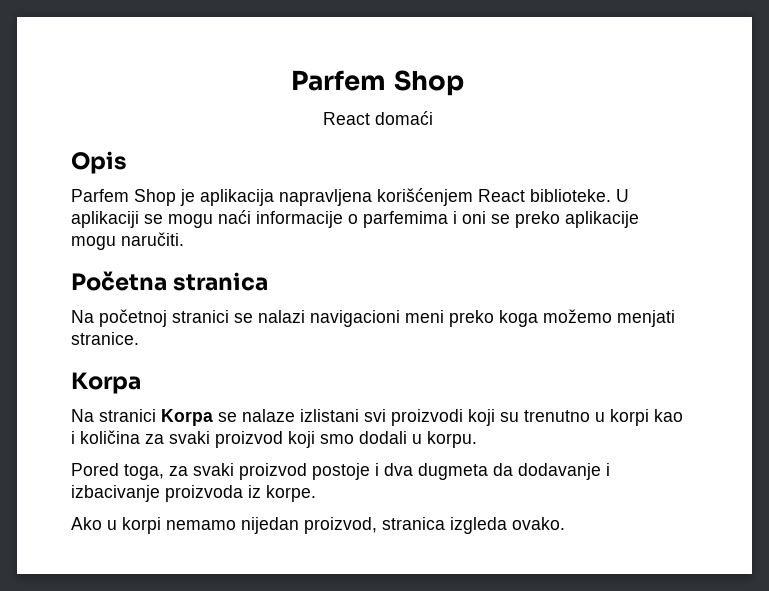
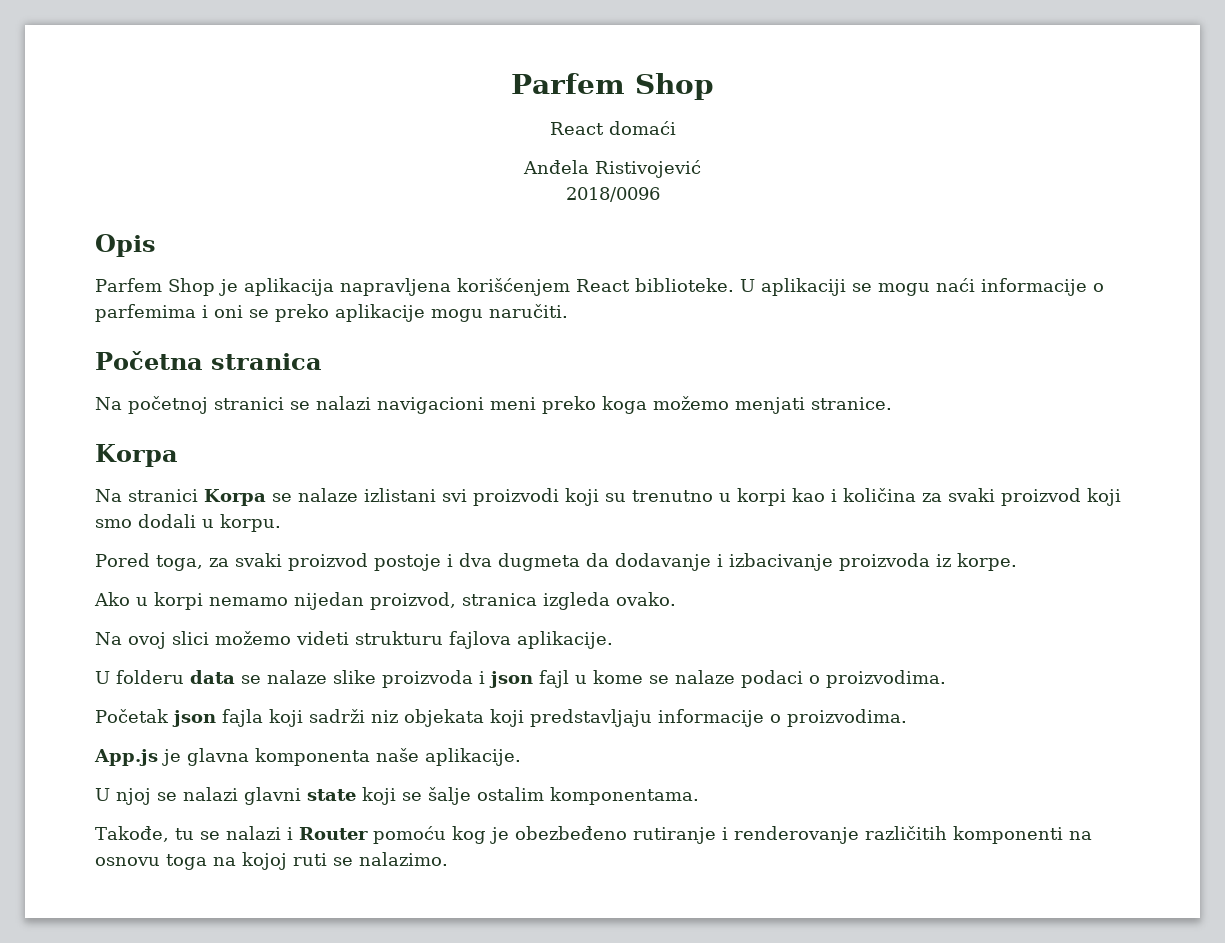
+ Anđela Ristivojević
+ 2018/0096
+ Na ovoj slici možemo videti strukturu fajlova aplikacije.
+ U folderu data se nalaze slike proizvoda i json fajl u kome se nalaze podaci o proizvodima.
+ Početak json fajla koji sadrži niz objekata koji predstavljaju informacije o proizvodima.
+ App.js je glavna komponenta naše aplikacije.
+ U njoj se nalazi glavni state koji se šalje ostalim komponentama.
+ Takođe, tu se nalazi i Router pomoću kog je obezbeđeno rutiranje i renderovanje različitih komponenti na osnovu toga na kojoj ruti se nalazimo.

